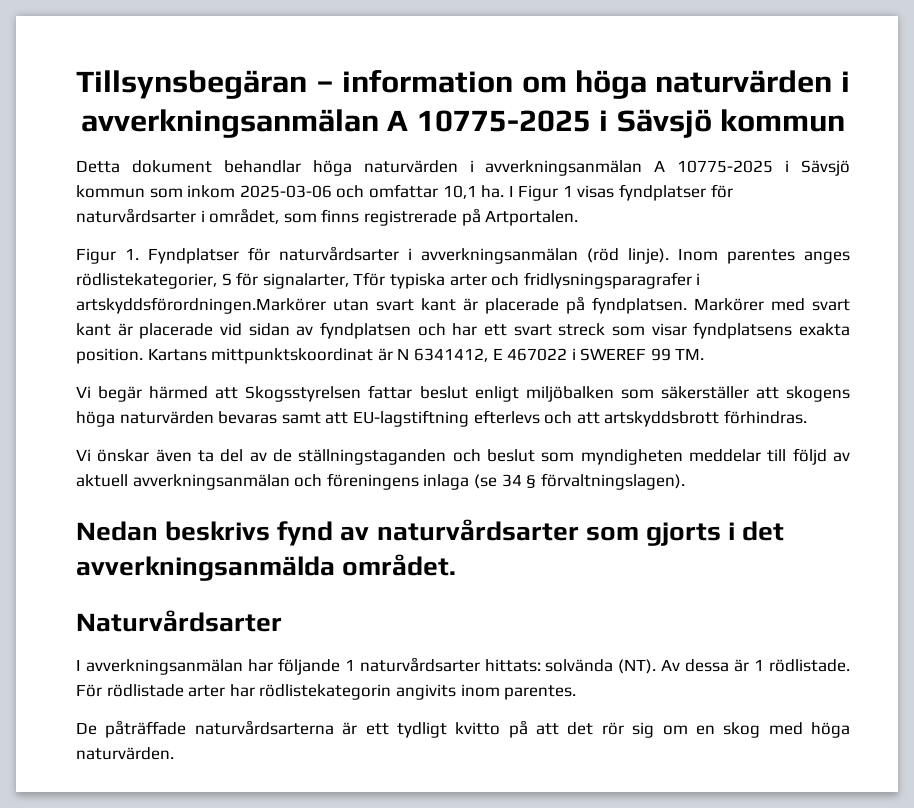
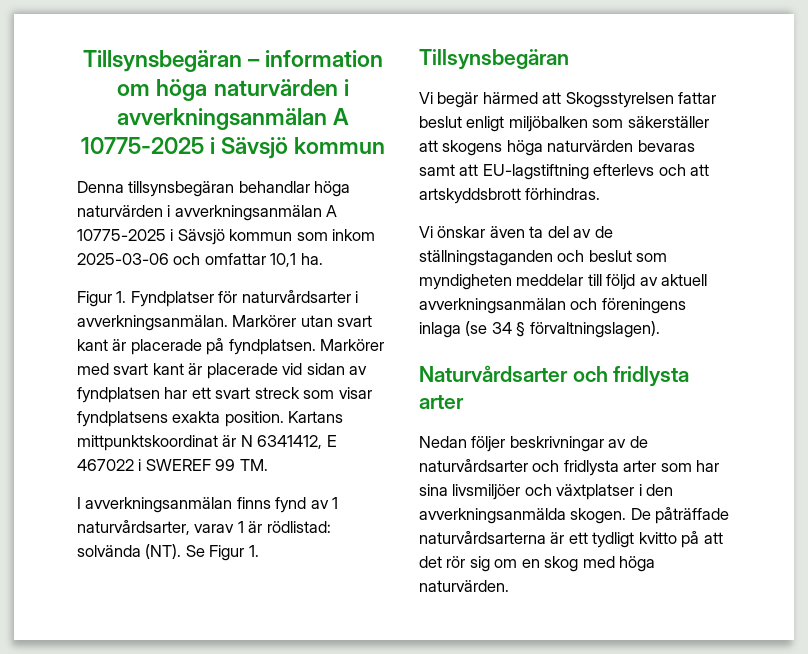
- Detta dokument behandlar höga naturvärden i avverkningsanmälan A 10775-2025 i Sävsjö kommun som inkom 2025-03-06 och omfattar 10,1 ha. I Figur 1 visas fyndplatser för naturvårdsarter i området, som finns registrerade på Artportalen.
+ Denna tillsynsbegäran behandlar höga naturvärden i avverkningsanmälan A 10775-2025 i Sävsjö kommun som inkom 2025-03-06 och omfattar 10,1 ha.
- Figur 1. Fyndplatser för naturvårdsarter i avverkningsanmälan (röd linje). Inom parentes anges rödlistekategorier, S för signalarter, Tför typiska arter och fridlysningsparagrafer i artskyddsförordningen.Markörer utan svart kant är placerade på fyndplatsen.
+ Figur 1. Fyndplatser för naturvårdsarter i avverkningsanmälan. Markörer utan svart kant är placerade på fyndplatsen.
- Markörer med svart kant är placerade vid sidan av fyndplatsen och har ett svart streck som visar fyndplatsens exakta position.
+ Markörer med svart kant är placerade vid sidan av fyndplatsen har ett svart streck som visar fyndplatsens exakta position.
+ I avverkningsanmälan finns fynd av 1 naturvårdsarter, varav 1 är rödlistad: solvända (NT). Se Figur 1.
+ Tillsynsbegäran
- Nedan beskrivs fynd av naturvårdsarter som gjorts i det avverkningsanmälda området.
- Naturvårdsarter
- I avverkningsanmälan har följande 1 naturvårdsarter hittats: solvända (NT). Av dessa är 1 rödlistade. För rödlistade arter har rödlistekategorin angivits inom parentes.
- De påträffade naturvårdsarterna är ett tydligt kvitto på att det rör sig om en skog med höga naturvärden.
+ Naturvårdsarter och fridlysta arter
+ Nedan följer beskrivningar av de naturvårdsarter och fridlysta arter som har sina livsmiljöer och växtplatser i den avverkningsanmälda skogen. De påträffade naturvårdsarterna är ett tydligt kvitto på att det rör sig om en skog med höga naturvärden.

